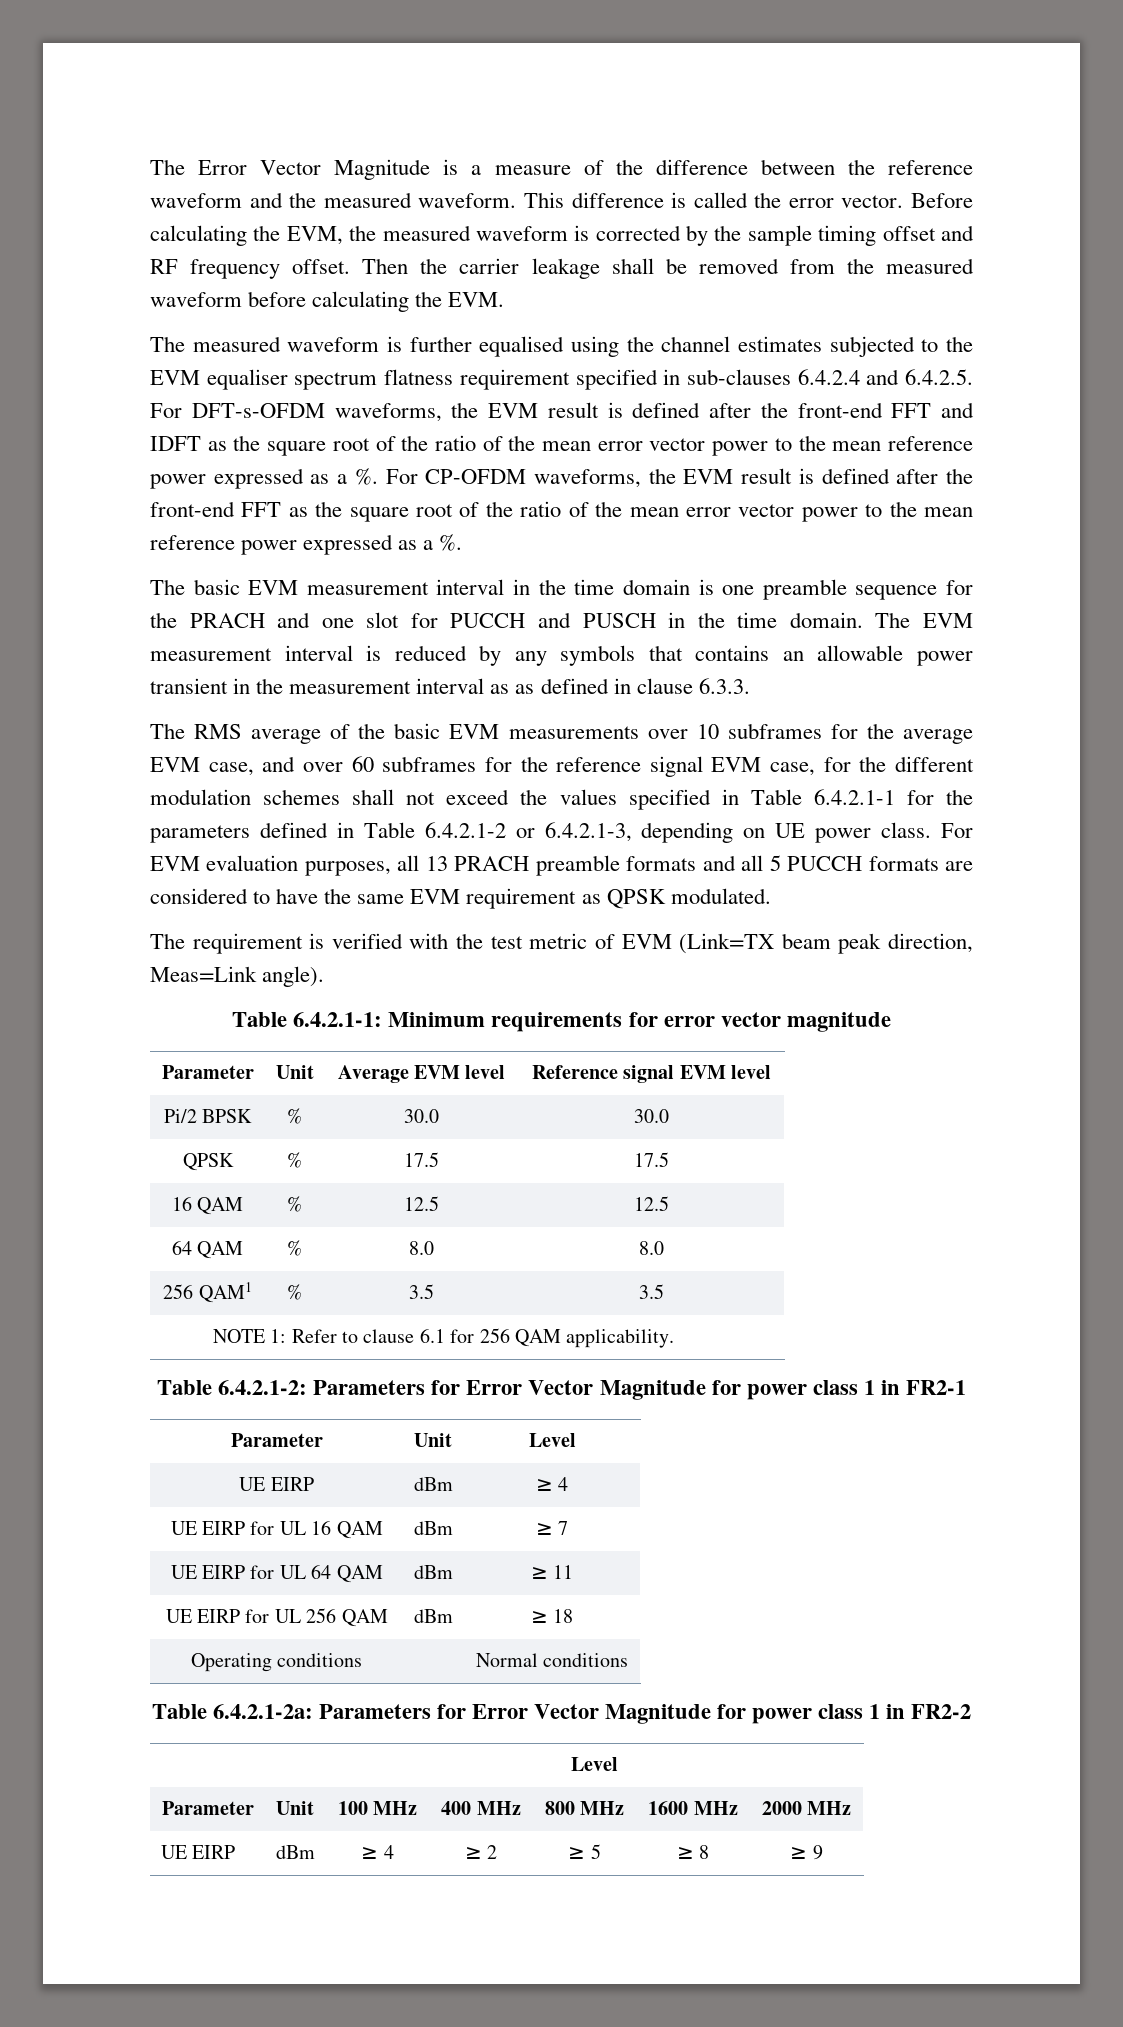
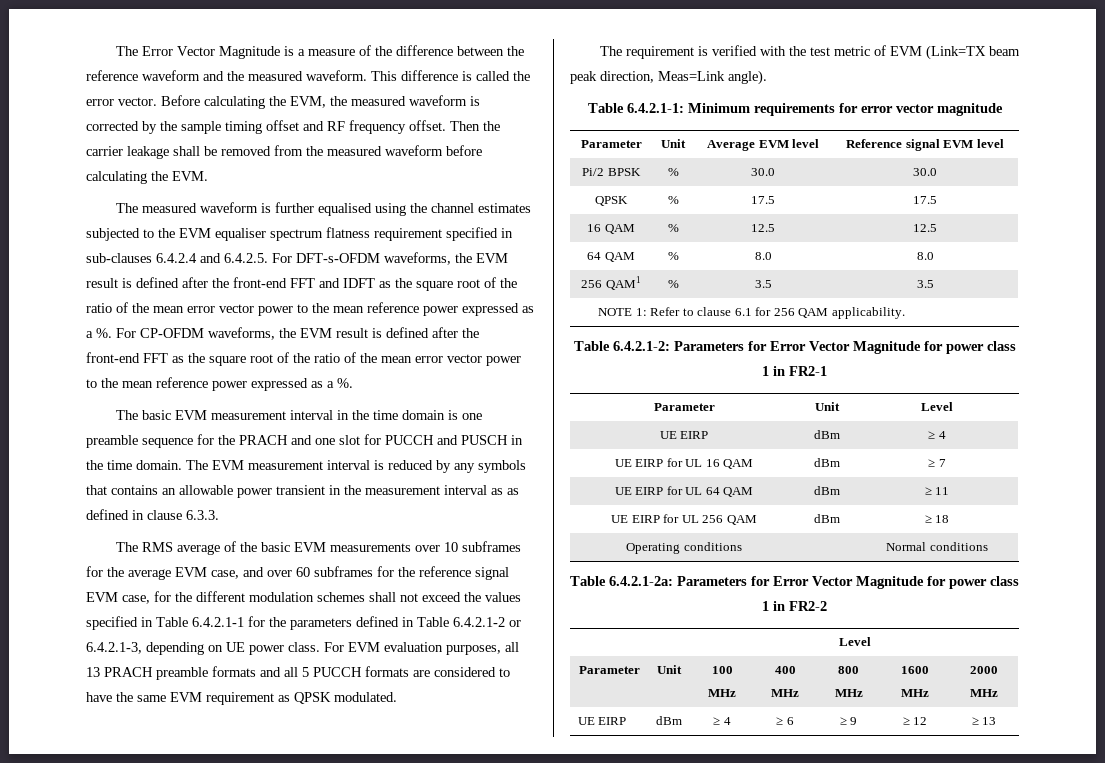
- UE EIRP | dBm | ≥ 4 | ≥ 2 | ≥ 5 | ≥ 8 | ≥ 9
+ UE EIRP | dBm | ≥ 4 | ≥ 6 | ≥ 9 | ≥ 12 | ≥ 13

